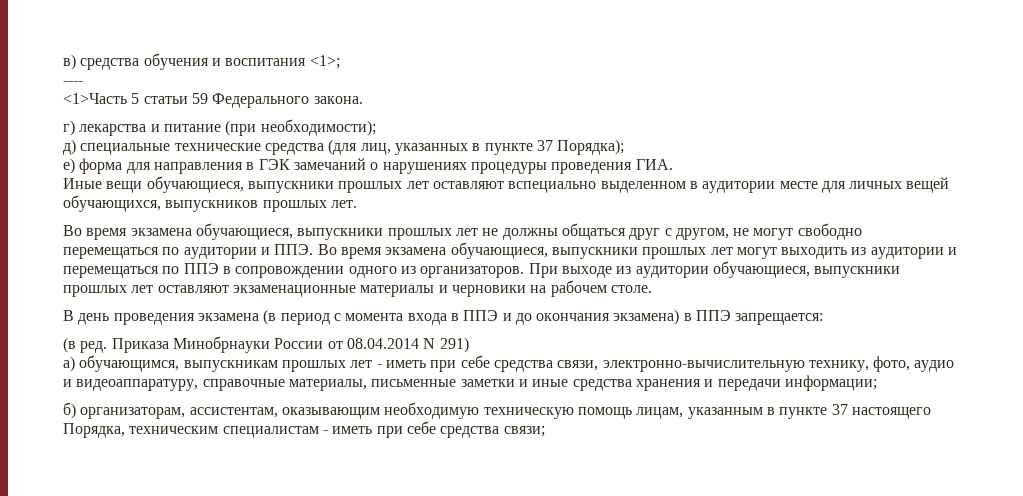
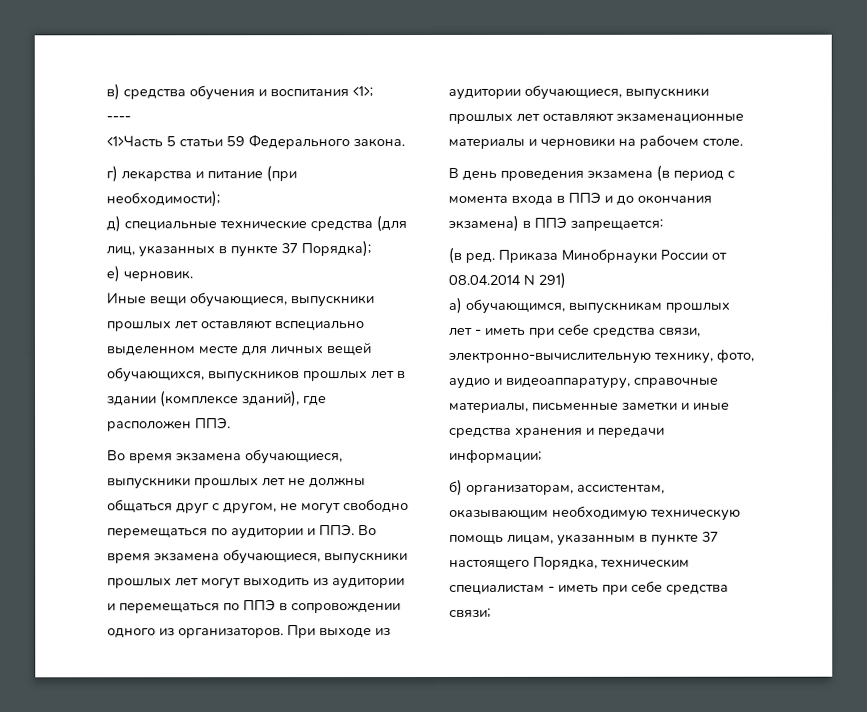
- е) форма для направления в ГЭК замечаний о нарушениях процедуры проведения ГИА.
+ е) черновик.
- Иные вещи обучающиеся, выпускники прошлых лет оставляют вспециально выделенном в аудитории месте для личных вещей обучающихся, выпускников прошлых лет.
+ Иные вещи обучающиеся, выпускники прошлых лет оставляют вспециально выделенном месте для личных вещей обучающихся, выпускников прошлых лет в здании (комплексе зданий), где расположен ППЭ.

